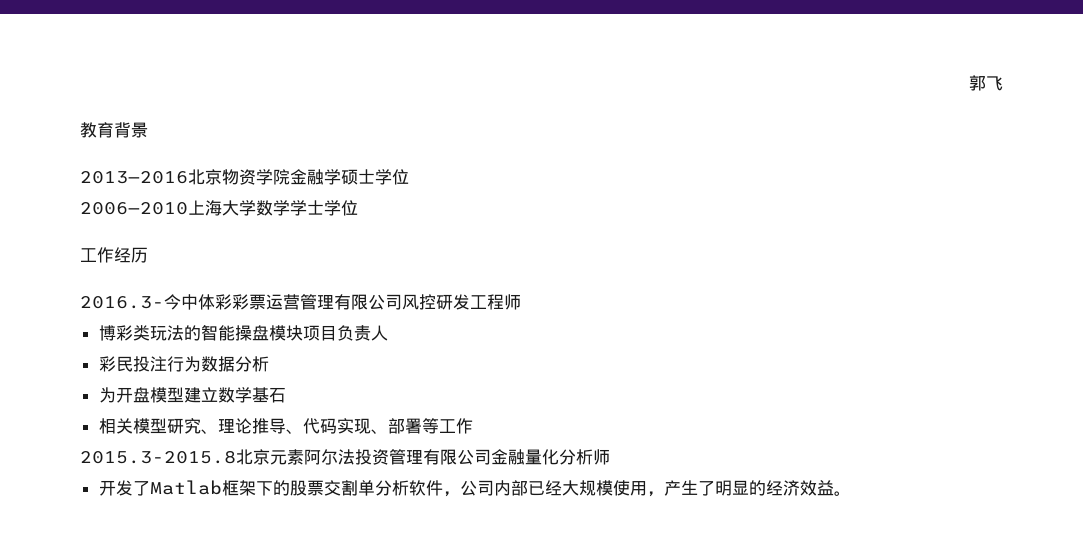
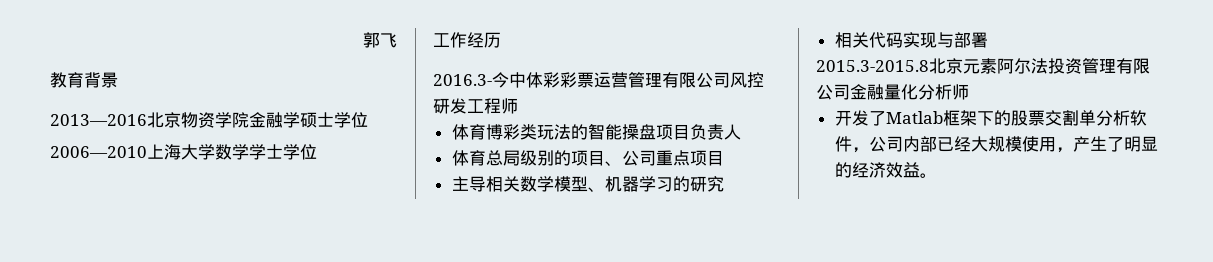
- 博彩类玩法的智能操盘模块项目负责人
+ 体育博彩类玩法的智能操盘项目负责人
- 彩民投注行为数据分析
- 为开盘模型建立数学基石
- 相关模型研究、理论推导、代码实现、部署等工作
+ 体育总局级别的项目、公司重点项目
+ 主导相关数学模型、机器学习的研究
+ 相关代码实现与部署

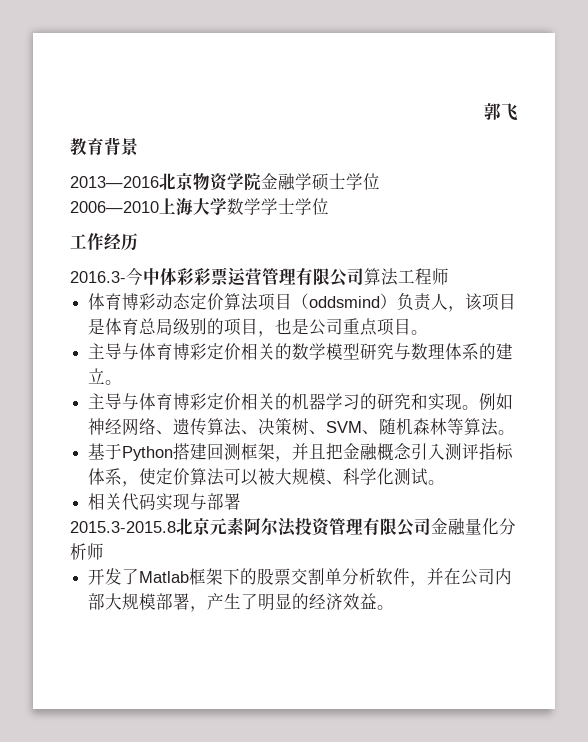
- 2016.3-今中体彩彩票运营管理有限公司风控研发工程师
+ 2016.3-今中体彩彩票运营管理有限公司算法工程师
- 体育博彩类玩法的智能操盘项目负责人
- 体育总局级别的项目、公司重点项目
- 主导相关数学模型、机器学习的研究
+ 体育博彩动态定价算法项目（oddsmind）负责人，该项目是体育总局级别的项目，也是公司重点项目。
+ 主导与体育博彩定价相关的数学模型研究与数理体系的建立。
+ 主导与体育博彩定价相关的机器学习的研究和实现。例如神经网络、遗传算法、决策树、SVM、随机森林等算法。
+ 基于Python搭建回测框架，并且把金融概念引入测评指标体系，使定价算法可以被大规模、科学化测试。
- 开发了Matlab框架下的股票交割单分析软件，公司内部已经大规模使用，产生了明显的经济效益。
+ 开发了Matlab框架下的股票交割单分析软件，并在公司内部大规模部署，产生了明显的经济效益。

